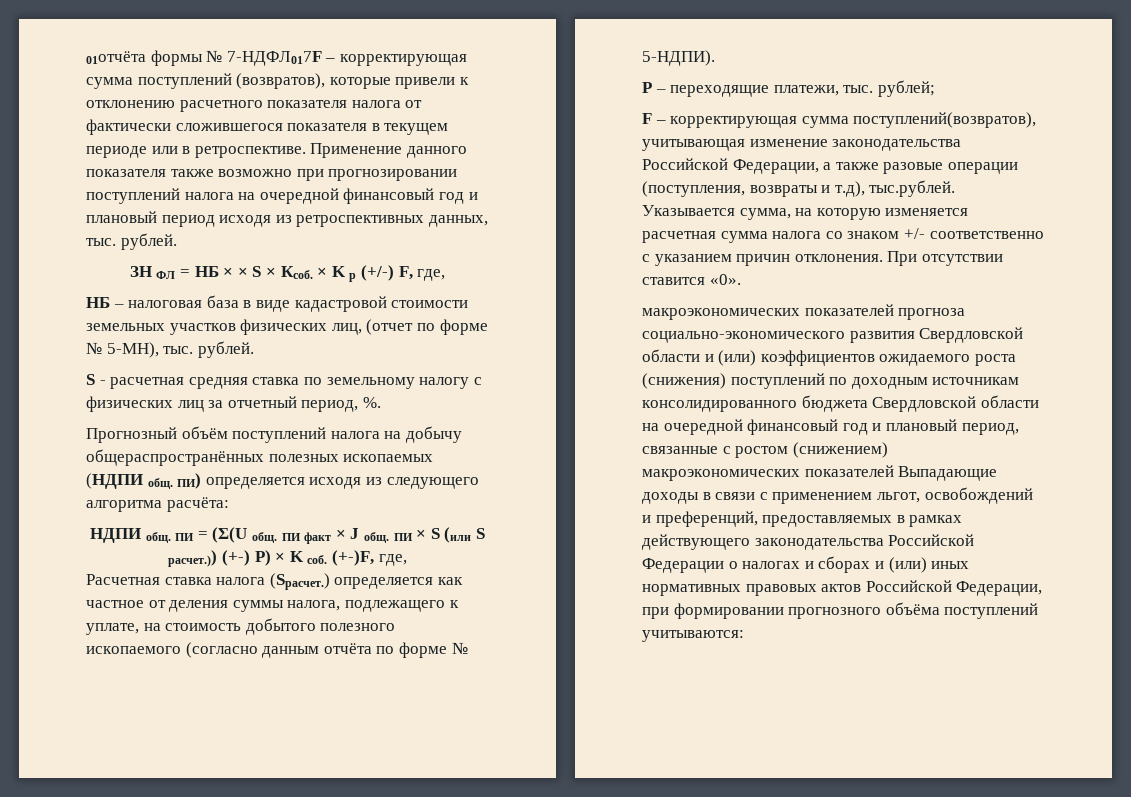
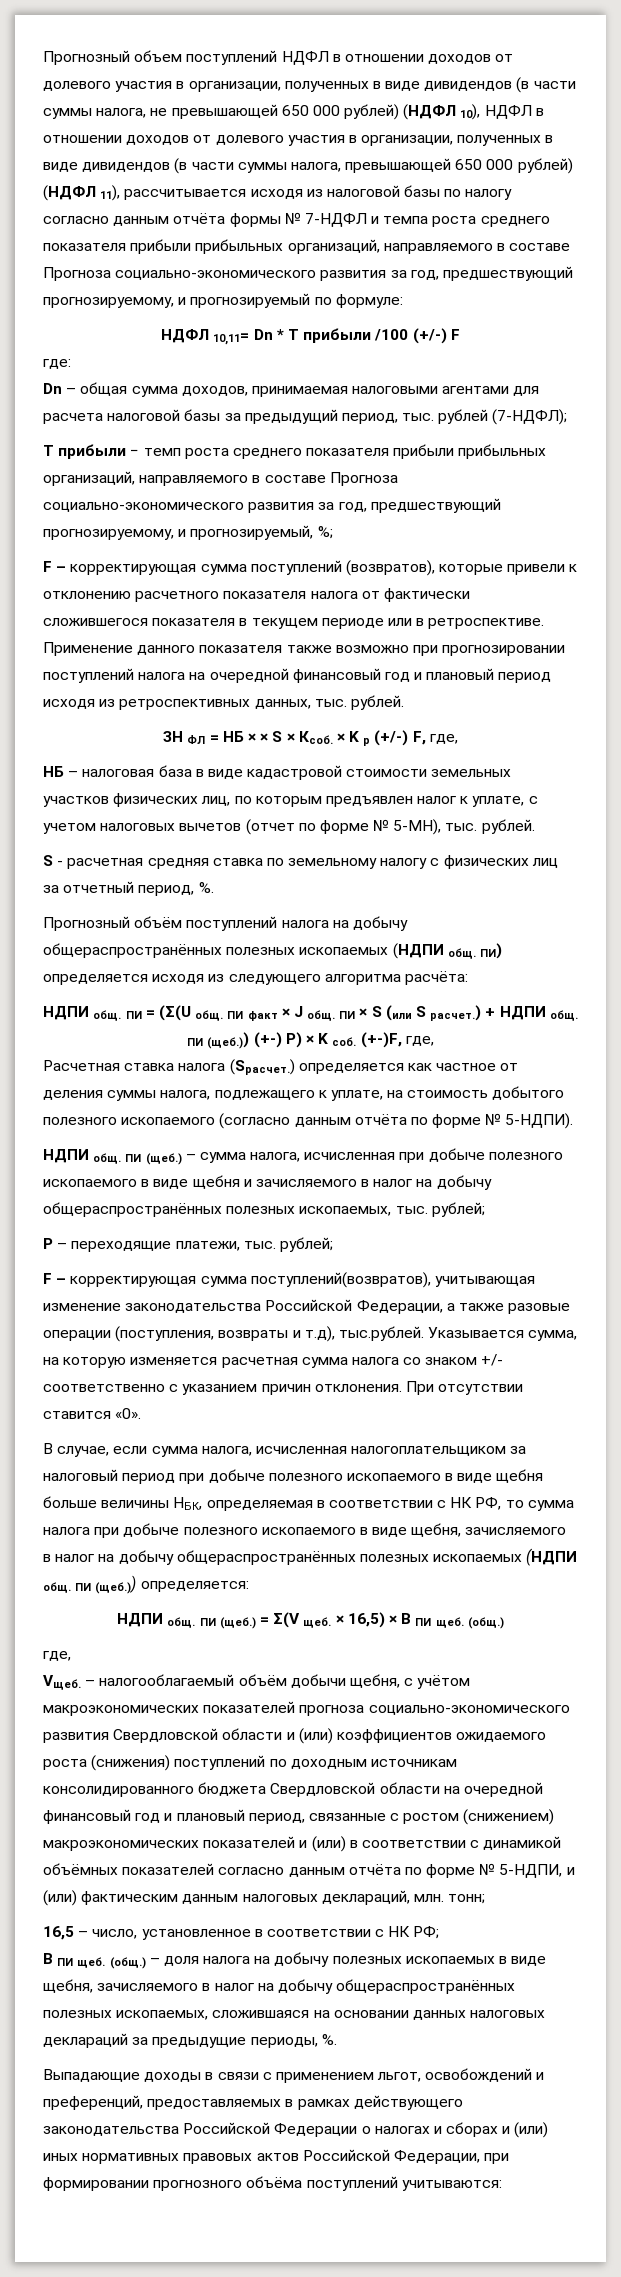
- 01отчёта формы № 7-НДФЛ017F – корректирующая сумма поступлений (возвратов), которые привели к отклонению расчетного показателя налога от фактически сложившегося показателя в текущем периоде или в ретроспективе.
+ Прогнозный объем поступлений НДФЛ в отношении доходов от долевого участия в организации, полученных в виде дивидендов (в части суммы налога, не превышающей 650 000 рублей) (НДФЛ 10), НДФЛ в отношении доходов от долевого участия в организации, полученных в виде дивидендов (в части суммы налога, превышающей 650 000 рублей) (НДФЛ 11), рассчитывается исходя из налоговой базы по налогу согласно данным отчёта формы № 7-НДФЛ и темпа роста среднего показателя прибыли прибыльных организаций, направляемого в составе Прогноза социально-экономического развития за год, предшествующий прогнозируемому, и прогнозируемый по формуле:
+ НДФЛ 10,11= Dn * Т прибыли /100 (+/-) F
+ где:
+ Dn – общая сумма доходов, принимаемая налоговыми агентами для расчета налоговой базы за предыдущий период, тыс. рублей (7-НДФЛ);
+ Т прибыли − темп роста среднего показателя прибыли прибыльных организаций, направляемого в составе Прогноза социально-экономического развития за год, предшествующий прогнозируемому, и прогнозируемый, %;
+ F – корректирующая сумма поступлений (возвратов), которые привели к отклонению расчетного показателя налога от фактически сложившегося показателя в текущем периоде или в ретроспективе.
- НБ – налоговая база в виде кадастровой стоимости земельных участков физических лиц, (отчет по форме № 5-МН), тыс. рублей.
+ НБ – налоговая база в виде кадастровой стоимости земельных участков физических лиц, по которым предъявлен налог к уплате, с учетом налоговых вычетов (отчет по форме № 5-МН), тыс. рублей.
- ПИ × S (или S расчет.))
+ ПИ × S (или S расчет.) + НДПИ общ. ПИ (щеб.))
+ НДПИ общ. ПИ (щеб.) – сумма налога, исчисленная при добыче полезного ископаемого в виде щебня и зачисляемого в налог на добычу общераспространённых полезных ископаемых, тыс. рублей;
- макроэкономических показателей прогноза социально-экономического развития Свердловской области и (или) коэффициентов ожидаемого роста (снижения) поступлений по доходным источникам консолидированного бюджета Свердловской области на очередной финансовый год и плановый период, связанные с ростом (снижением) макроэкономических показателей Выпадающие доходы в связи с применением льгот, освобождений и преференций, предоставляемых в рамках действующего законодательства Российской Федерации о налогах и сборах и (или) иных нормативных правовых актов Российской Федерации, при формировании прогнозного объёма поступлений учитываются:
+ В случае, если сумма налога, исчисленная налогоплательщиком за налоговый период при добыче полезного ископаемого в виде щебня больше величины НБК, определяемая в соответствии с НК РФ, то сумма налога при добыче полезного ископаемого в виде щебня, зачисляемого в налог на добычу общераспространённых полезных ископаемых (НДПИ общ. ПИ (щеб.)) определяется:
+ НДПИ общ. ПИ (щеб.) = Ʃ(V щеб. × 16,5) × B ПИ щеб. (общ.)
+ где,
+ Vщеб. – налогооблагаемый объём добычи щебня, с учётом макроэкономических показателей прогноза социально-экономического развития Свердловской области и (или) коэффициентов ожидаемого роста (снижения) поступлений по доходным источникам консолидированного бюджета Свердловской области на очередной финансовый год и плановый период, связанные с ростом (снижением) макроэкономических показателей и (или) в соответствии с динамикой объёмных показателей согласно данным отчёта по форме № 5-НДПИ, и (или) фактическим данным налоговых деклараций, млн. тонн;
+ 16,5 – число, установленное в соответствии с НК РФ;
+ B ПИ щеб. (общ.) – доля налога на добычу полезных ископаемых в виде щебня, зачисляемого в налог на добычу общераспространённых полезных ископаемых, сложившаяся на основании данных налоговых деклараций за предыдущие периоды, %.
+ Выпадающие доходы в связи с применением льгот, освобождений и преференций, предоставляемых в рамках действующего законодательства Российской Федерации о налогах и сборах и (или) иных нормативных правовых актов Российской Федерации, при формировании прогнозного объёма поступлений учитываются:

